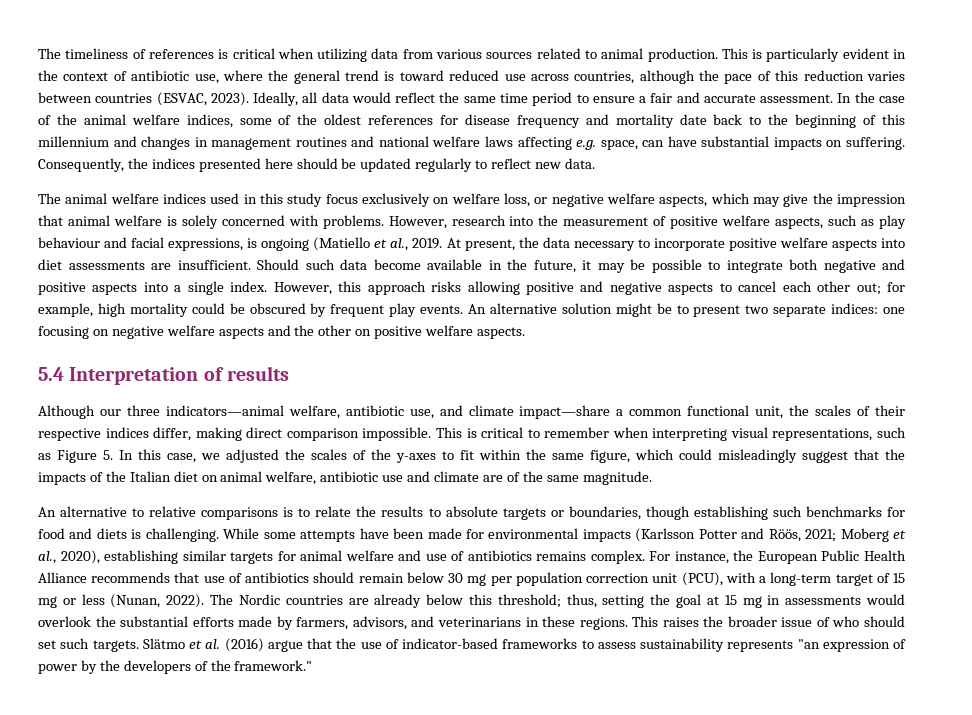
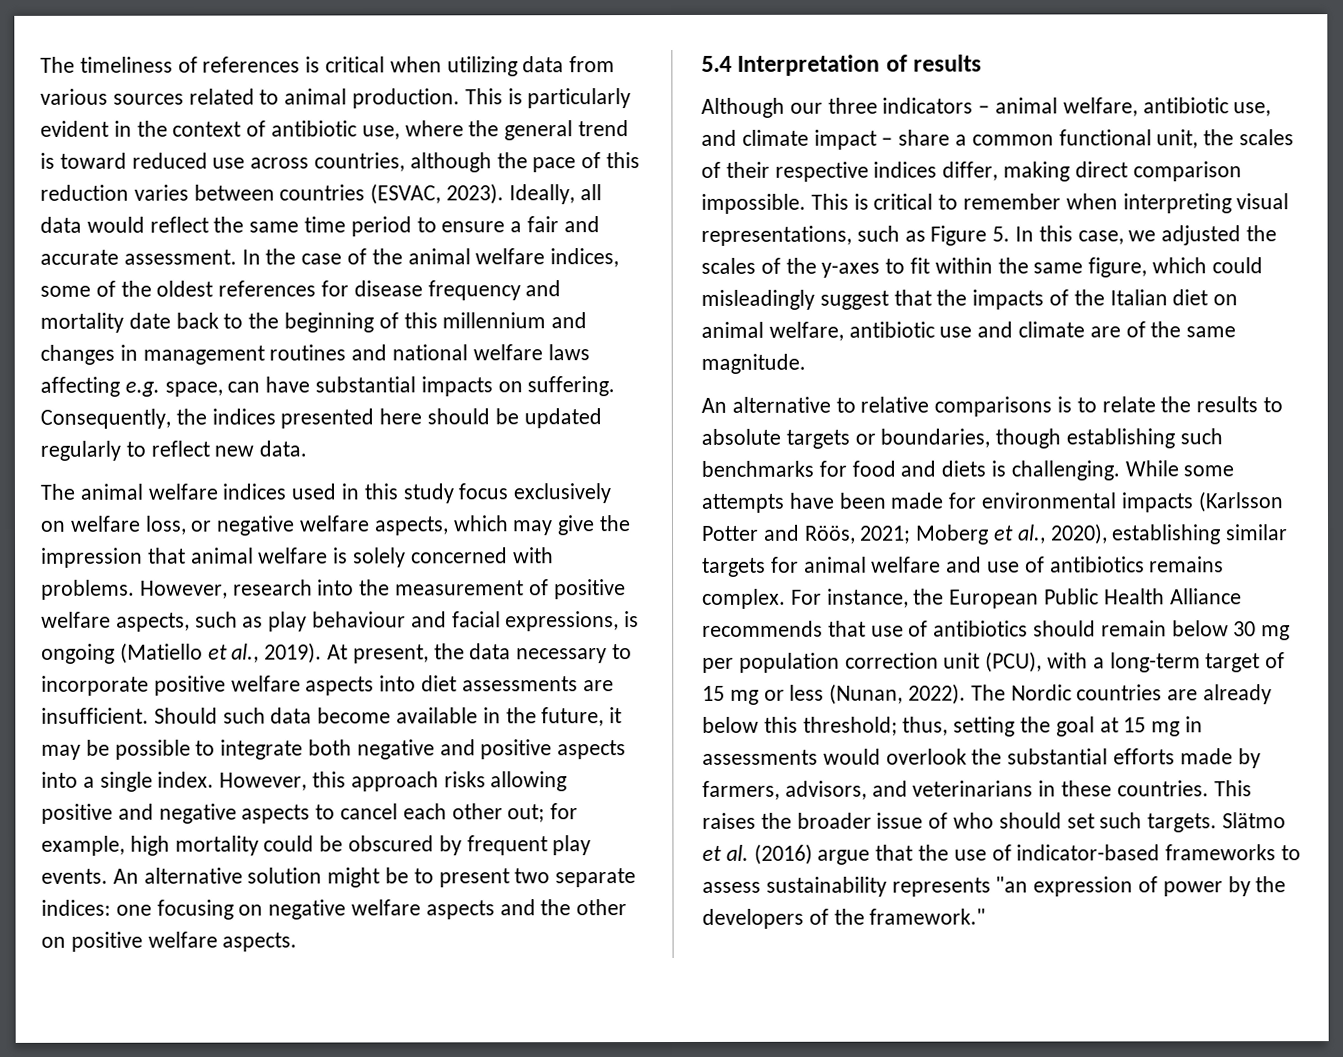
- However, research into the measurement of positive welfare aspects, such as play behaviour and facial expressions, is ongoing (Matiello et al., 2019.
+ However, research into the measurement of positive welfare aspects, such as play behaviour and facial expressions, is ongoing (Matiello et al., 2019).
- Although our three indicators—animal welfare, antibiotic use, and climate impact—share a common functional unit, the scales of their respective indices differ, making direct comparison impossible.
+ Although our three indicators – animal welfare, antibiotic use, and climate impact – share a common functional unit, the scales of their respective indices differ, making direct comparison impossible.
- The Nordic countries are already below this threshold; thus, setting the goal at 15 mg in assessments would overlook the substantial efforts made by farmers, advisors, and veterinarians in these regions.
+ The Nordic countries are already below this threshold; thus, setting the goal at 15 mg in assessments would overlook the substantial efforts made by farmers, advisors, and veterinarians in these countries.

